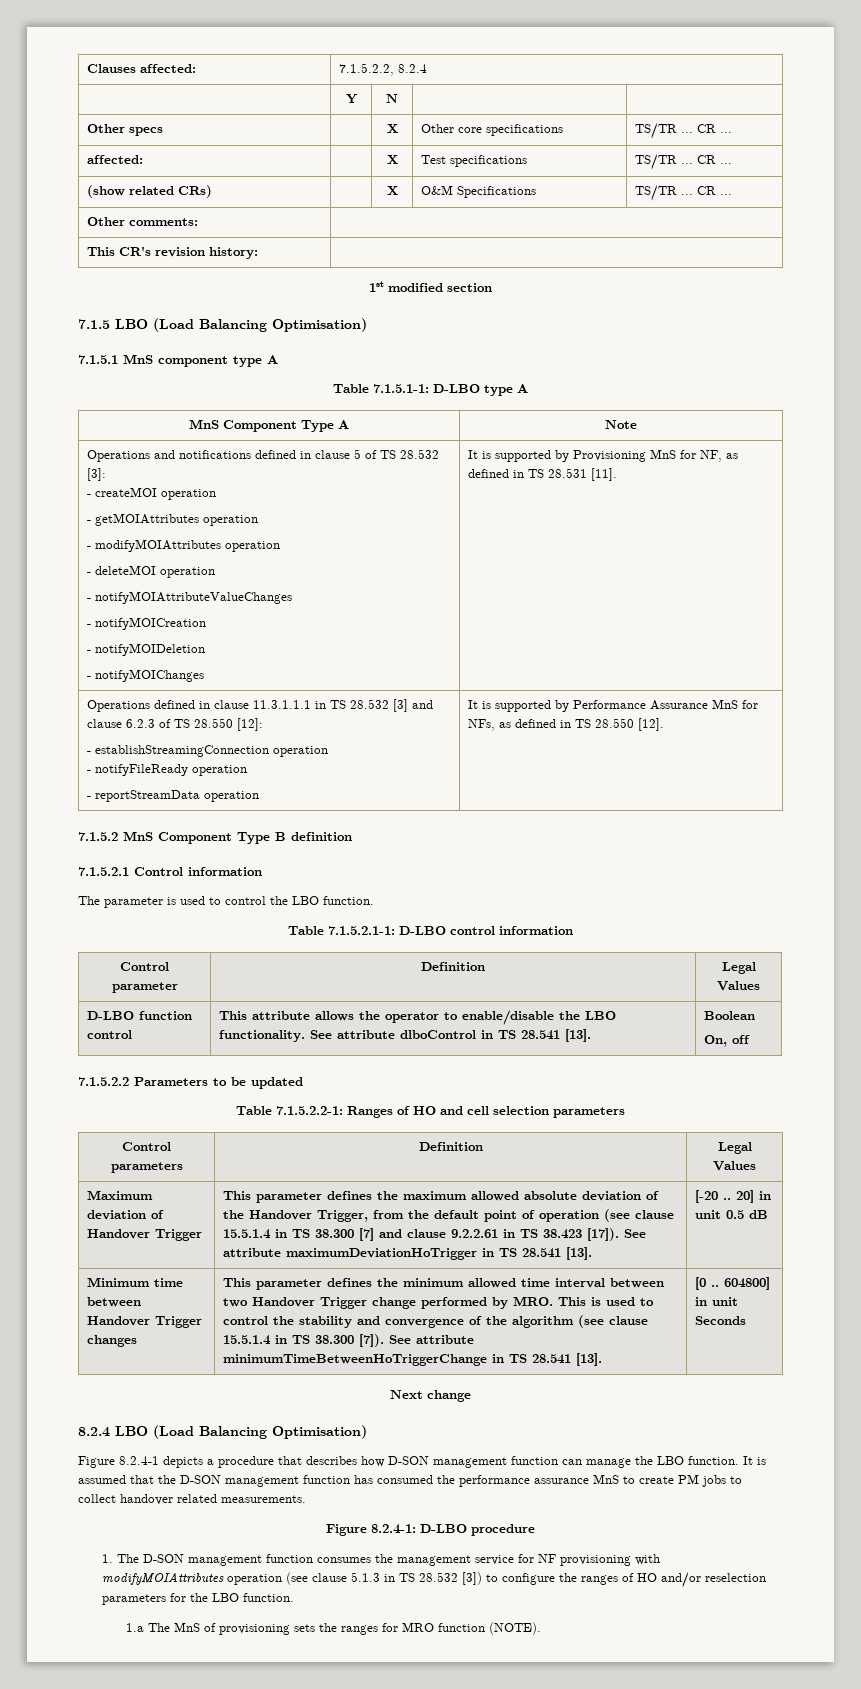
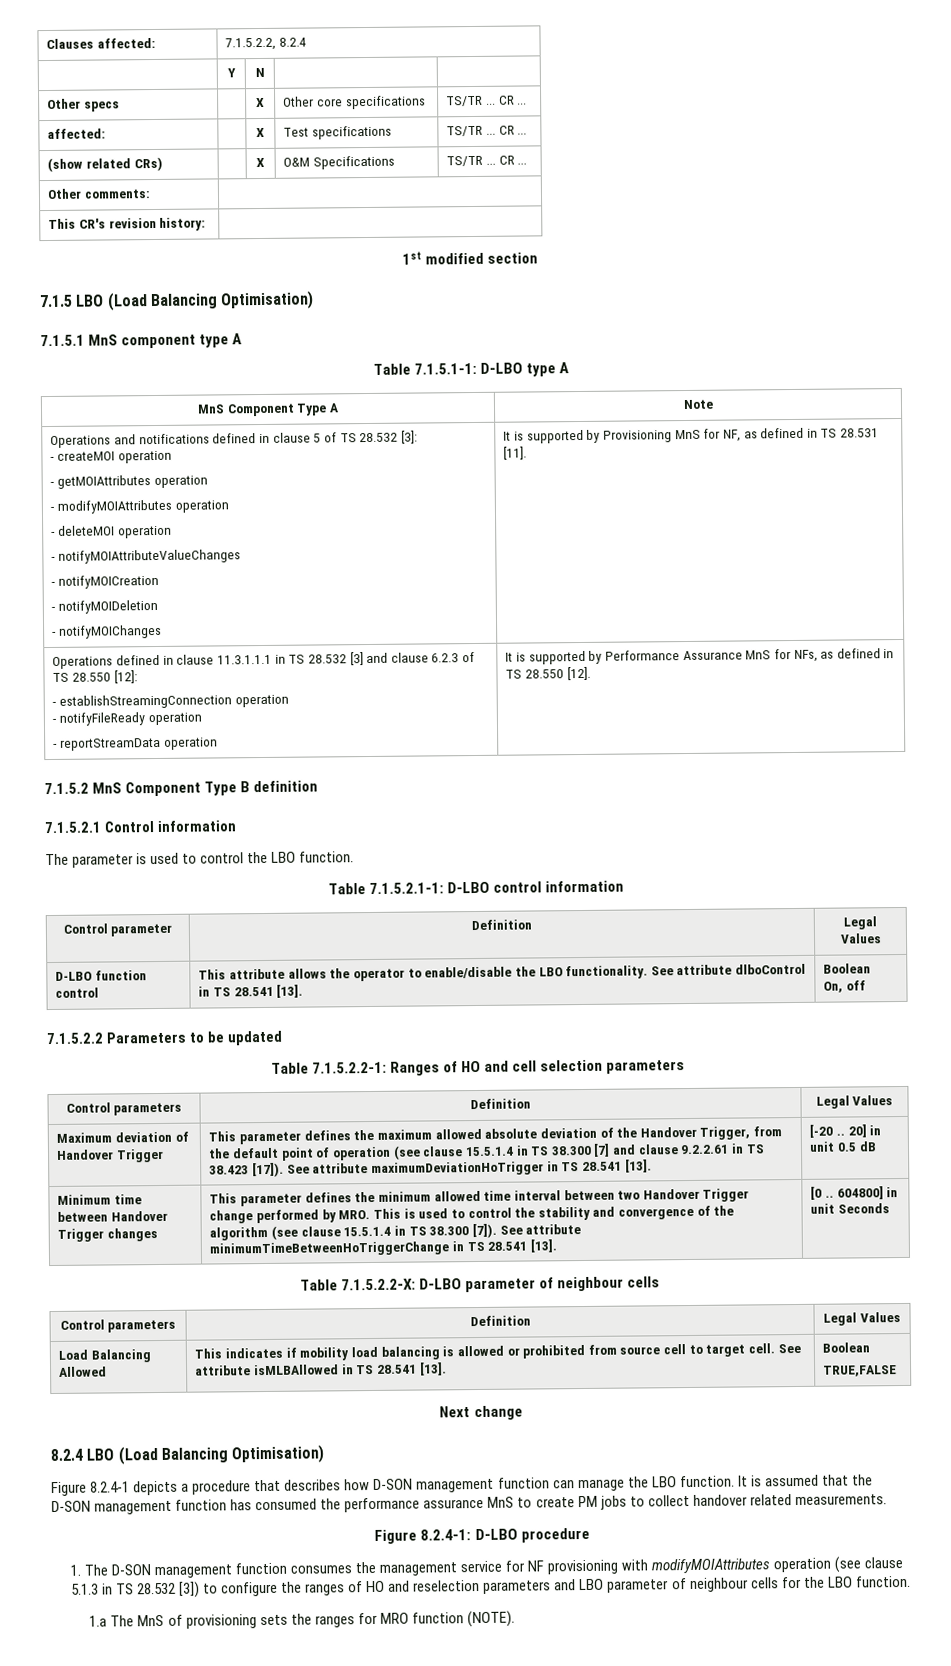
+ Table 7.1.5.2.2-X: D-LBO parameter of neighbour cells
+ Control parameters | Definition | Legal Values
+ Load Balancing Allowed | This indicates if mobility load balancing is allowed or prohibited from source cell to target cell. See attribute isMLBAllowed in TS 28.541 [13]. | Boolean
+ TRUE,FALSE
- 1. The D-SON management function consumes the management service for NF provisioning with modifyMOIAttributes operation (see clause 5.1.3 in TS 28.532 [3]) to configure the ranges of HO and/or reselection parameters for the LBO function.
+ 1. The D-SON management function consumes the management service for NF provisioning with modifyMOIAttributes operation (see clause 5.1.3 in TS 28.532 [3]) to configure the ranges of HO and reselection parameters and LBO parameter of neighbour cells for the LBO function.

